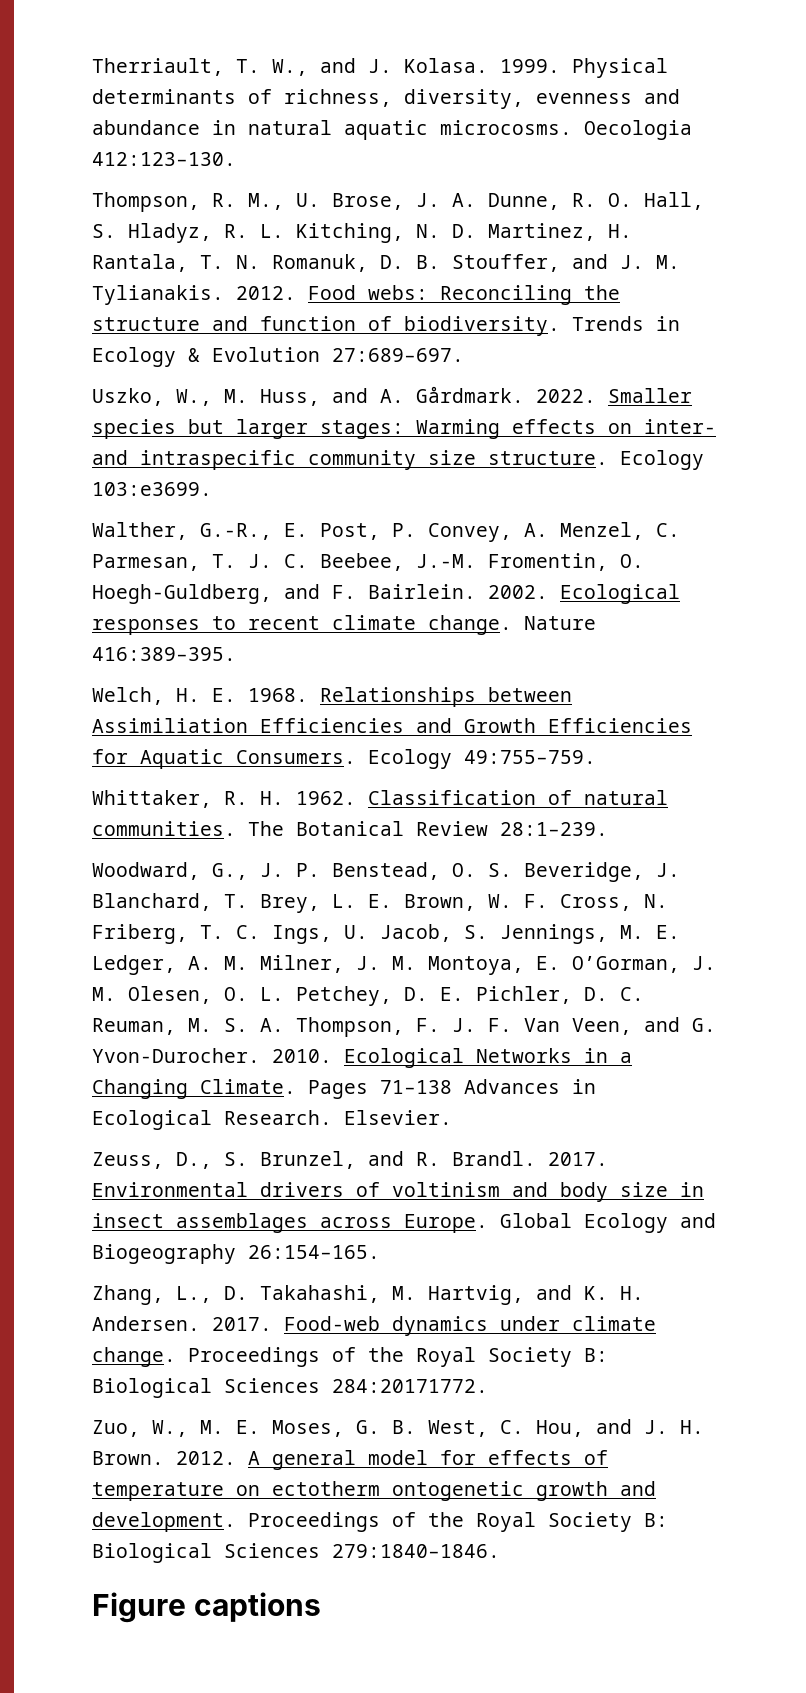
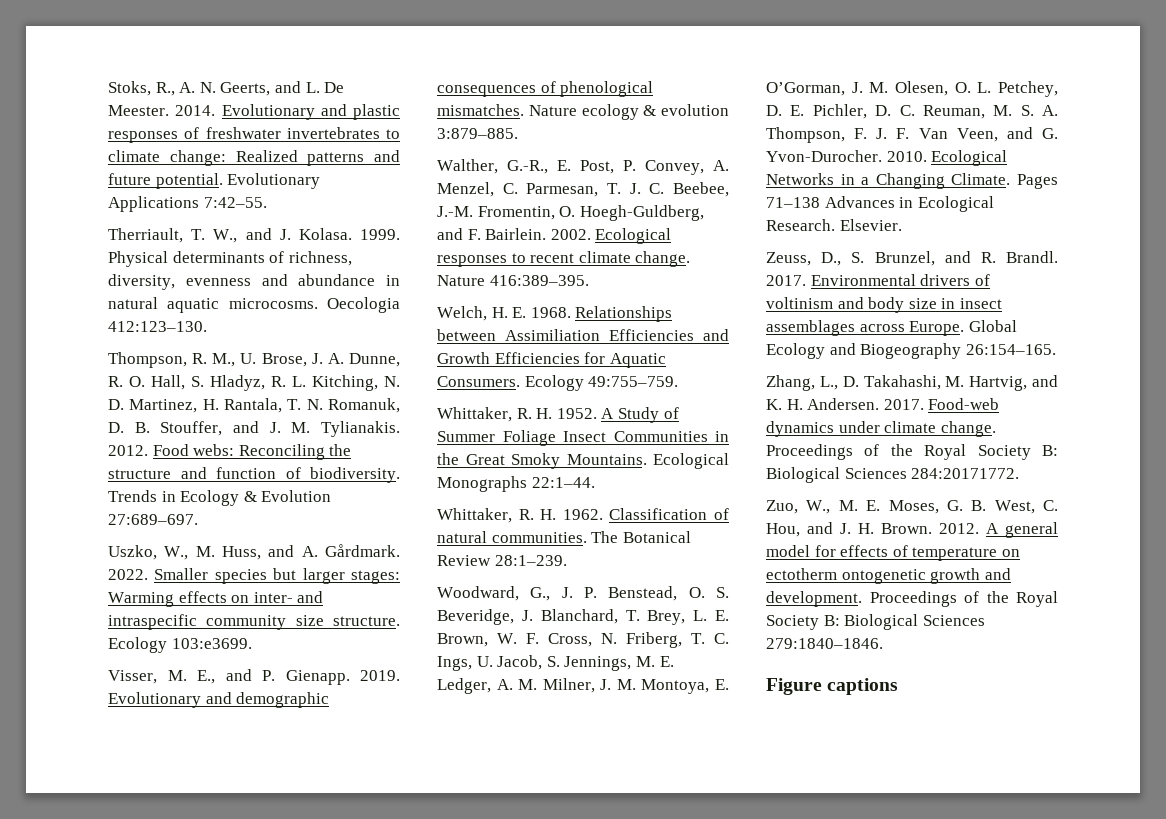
+ Stoks, R., A. N. Geerts, and L. De Meester. 2014. Evolutionary and plastic responses of freshwater invertebrates to climate change: Realized patterns and future potential. Evolutionary Applications 7:42–55.
+ Visser, M. E., and P. Gienapp. 2019. Evolutionary and demographic consequences of phenological mismatches. Nature ecology & evolution 3:879–885.
+ Whittaker, R. H. 1952. A Study of Summer Foliage Insect Communities in the Great Smoky Mountains. Ecological Monographs 22:1–44.

